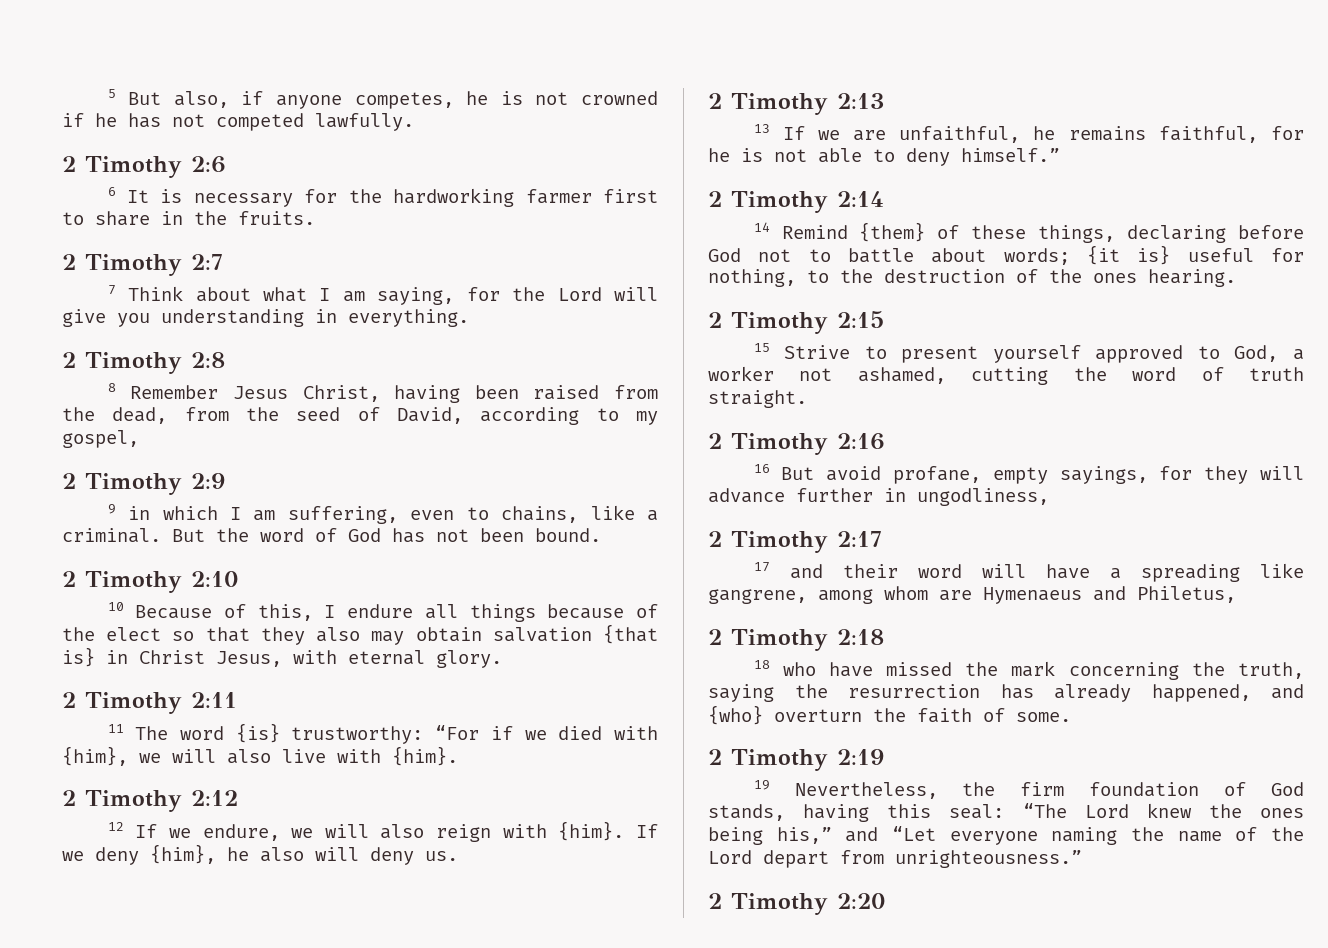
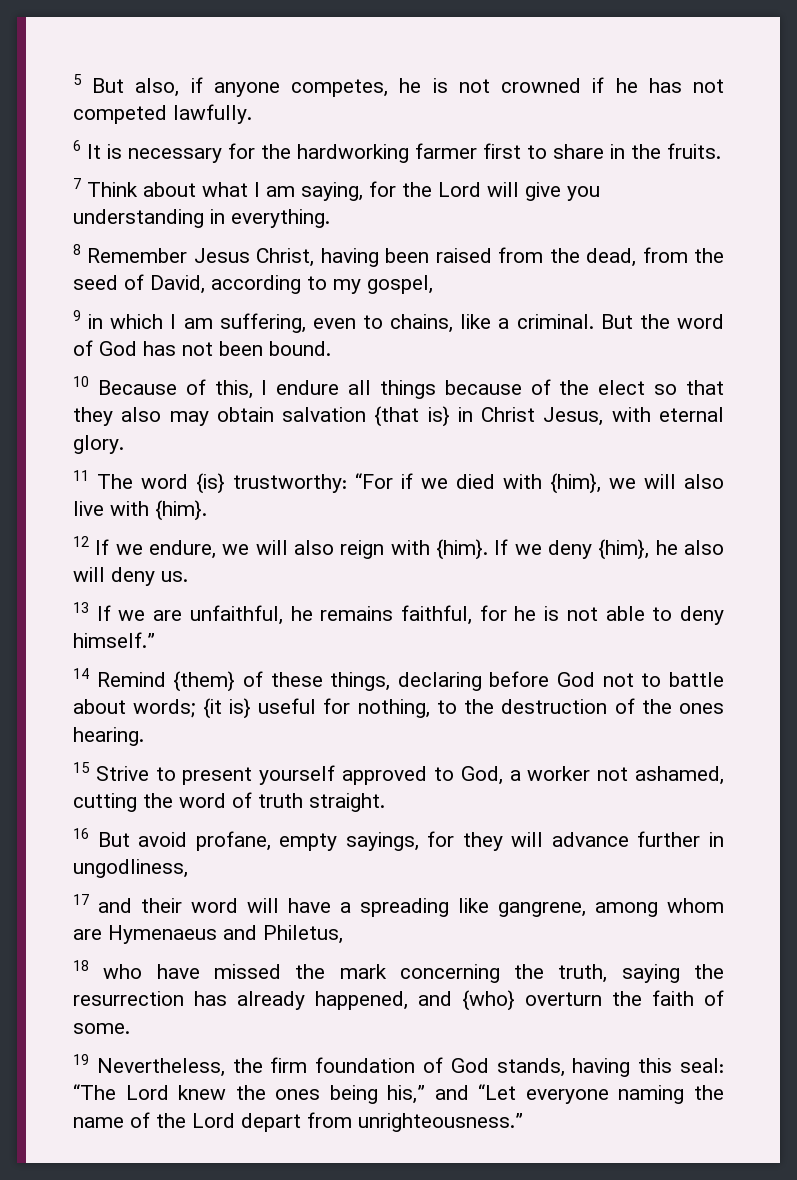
- 2 Timothy 2:6
- 2 Timothy 2:7
- 2 Timothy 2:8
- 2 Timothy 2:9
- 2 Timothy 2:10
- 2 Timothy 2:11
- 2 Timothy 2:12
- 2 Timothy 2:13
- 2 Timothy 2:14
- 2 Timothy 2:15
- 2 Timothy 2:16
- 2 Timothy 2:17
- 2 Timothy 2:18
- 2 Timothy 2:19
- 2 Timothy 2:20

